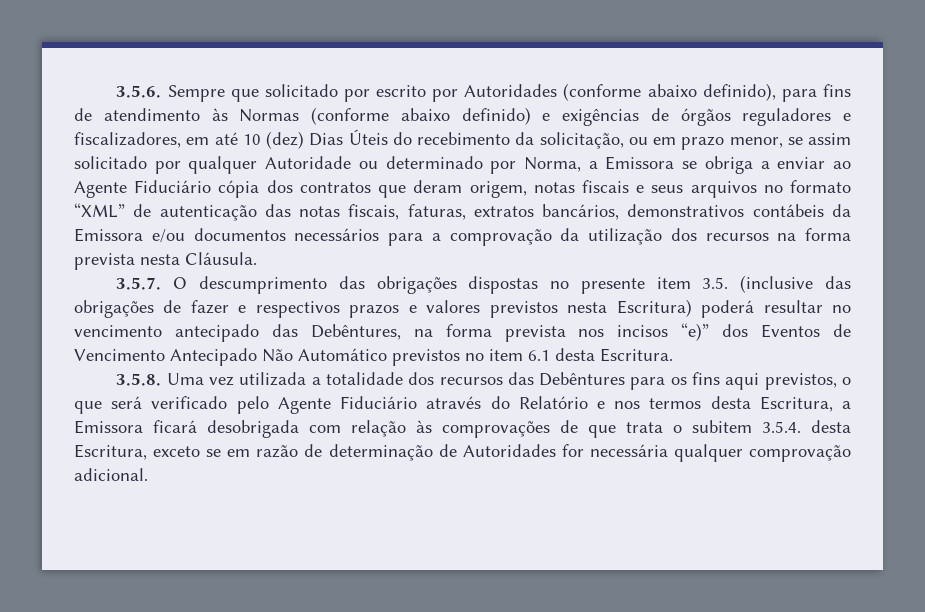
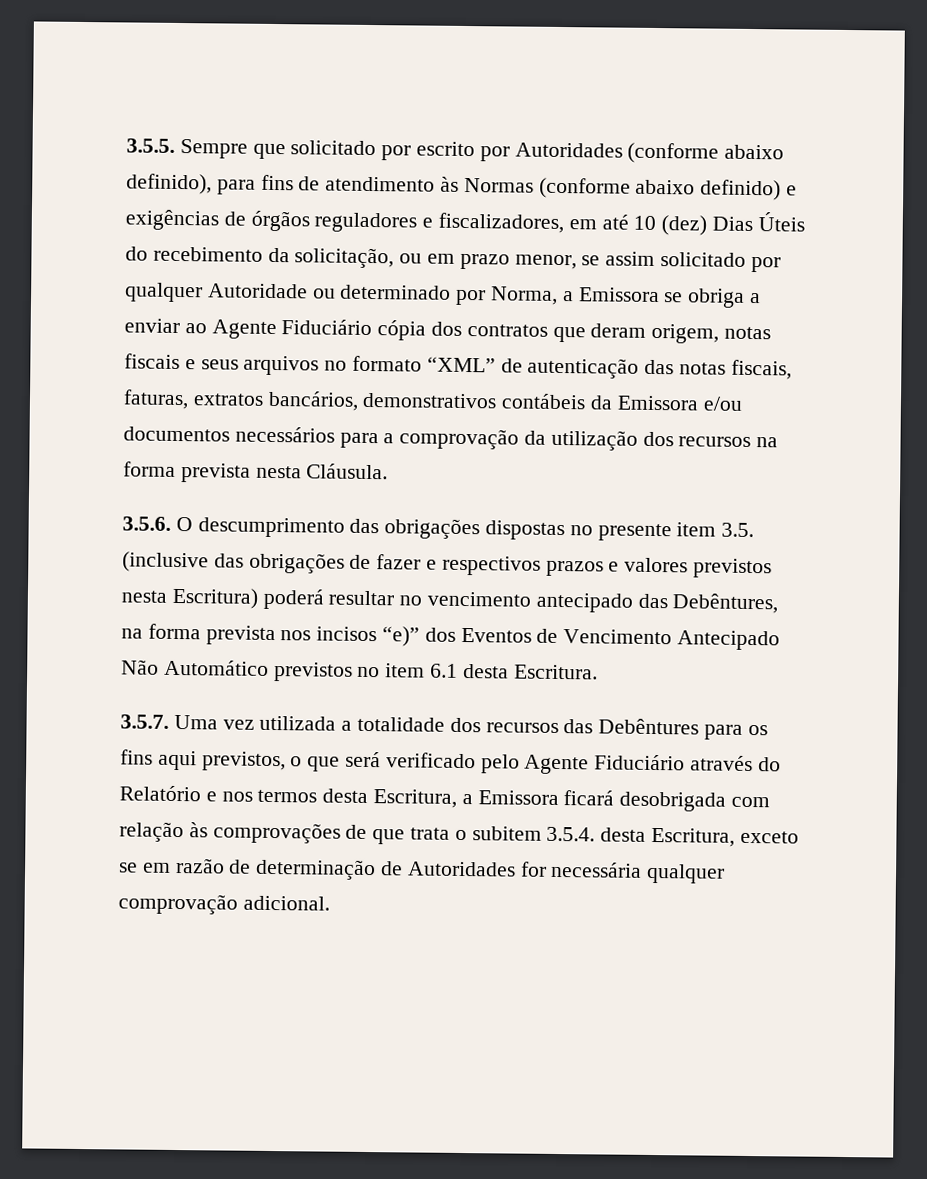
- 3.5.6. Sempre que solicitado por escrito por Autoridades (conforme abaixo definido), para fins de atendimento às Normas (conforme abaixo definido) e exigências de órgãos reguladores e fiscalizadores, em até 10 (dez) Dias Úteis do recebimento da solicitação, ou em prazo menor, se assim solicitado por qualquer Autoridade ou determinado por Norma, a Emissora se obriga a enviar ao Agente Fiduciário cópia dos contratos que deram origem, notas fiscais e seus arquivos no formato “XML” de autenticação das notas fiscais, faturas, extratos bancários, demonstrativos contábeis da Emissora e/ou documentos necessários para a comprovação da utilização dos recursos na forma prevista nesta Cláusula.
+ 3.5.5. Sempre que solicitado por escrito por Autoridades (conforme abaixo definido), para fins de atendimento às Normas (conforme abaixo definido) e exigências de órgãos reguladores e fiscalizadores, em até 10 (dez) Dias Úteis do recebimento da solicitação, ou em prazo menor, se assim solicitado por qualquer Autoridade ou determinado por Norma, a Emissora se obriga a enviar ao Agente Fiduciário cópia dos contratos que deram origem, notas fiscais e seus arquivos no formato “XML” de autenticação das notas fiscais, faturas, extratos bancários, demonstrativos contábeis da Emissora e/ou documentos necessários para a comprovação da utilização dos recursos na forma prevista nesta Cláusula.
- 3.5.7. O descumprimento das obrigações dispostas no presente item 3.5. (inclusive das obrigações de fazer e respectivos prazos e valores previstos nesta Escritura) poderá resultar no vencimento antecipado das Debêntures, na forma prevista nos incisos “e)” dos Eventos de Vencimento Antecipado Não Automático previstos no item 6.1 desta Escritura.
+ 3.5.6. O descumprimento das obrigações dispostas no presente item 3.5. (inclusive das obrigações de fazer e respectivos prazos e valores previstos nesta Escritura) poderá resultar no vencimento antecipado das Debêntures, na forma prevista nos incisos “e)” dos Eventos de Vencimento Antecipado Não Automático previstos no item 6.1 desta Escritura.
- 3.5.8. Uma vez utilizada a totalidade dos recursos das Debêntures para os fins aqui previstos, o que será verificado pelo Agente Fiduciário através do Relatório e nos termos desta Escritura, a Emissora ficará desobrigada com relação às comprovações de que trata o subitem 3.5.4. desta Escritura, exceto se em razão de determinação de Autoridades for necessária qualquer comprovação adicional.
+ 3.5.7. Uma vez utilizada a totalidade dos recursos das Debêntures para os fins aqui previstos, o que será verificado pelo Agente Fiduciário através do Relatório e nos termos desta Escritura, a Emissora ficará desobrigada com relação às comprovações de que trata o subitem 3.5.4. desta Escritura, exceto se em razão de determinação de Autoridades for necessária qualquer comprovação adicional.

